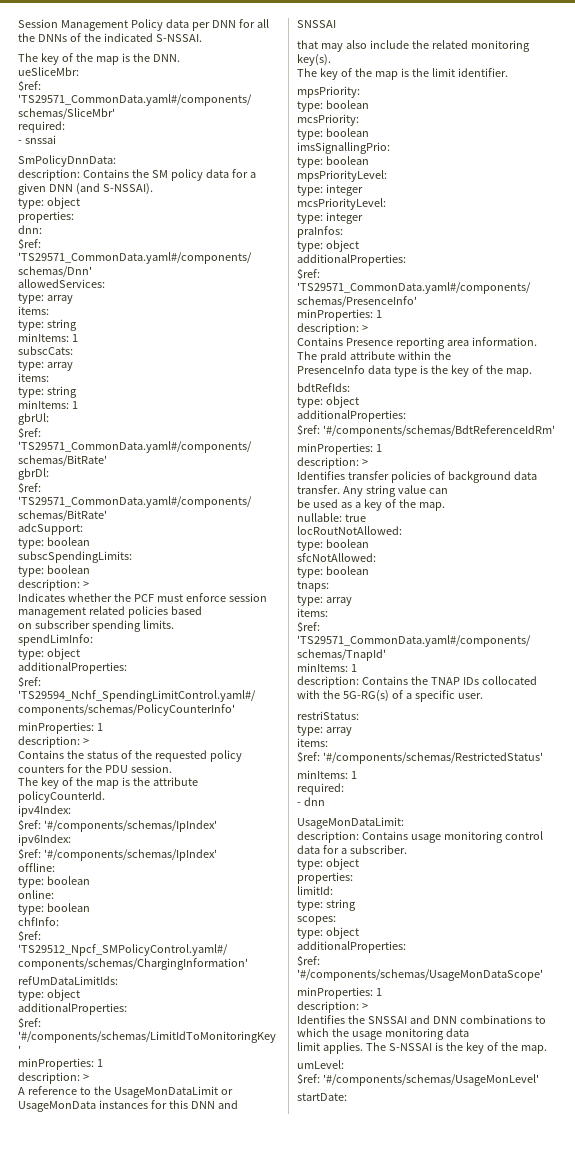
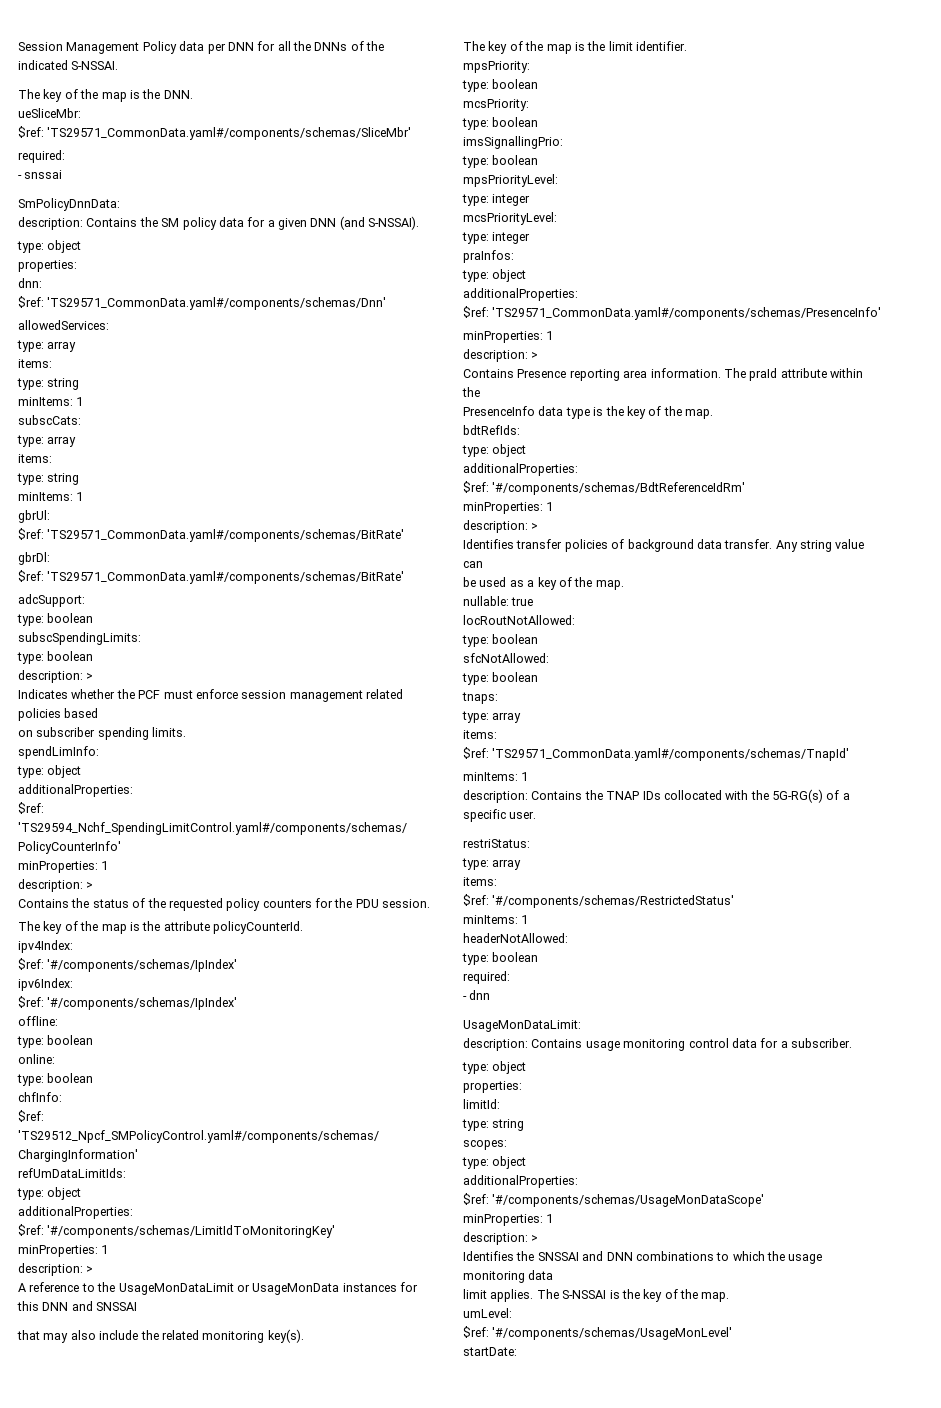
+ headerNotAllowed:
+ type: boolean

